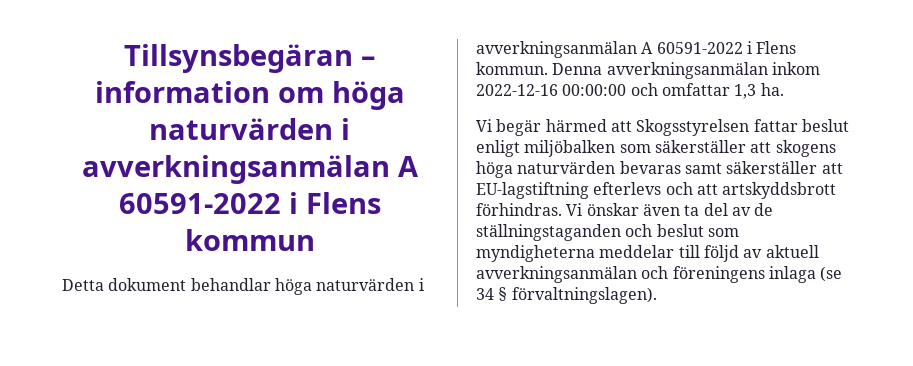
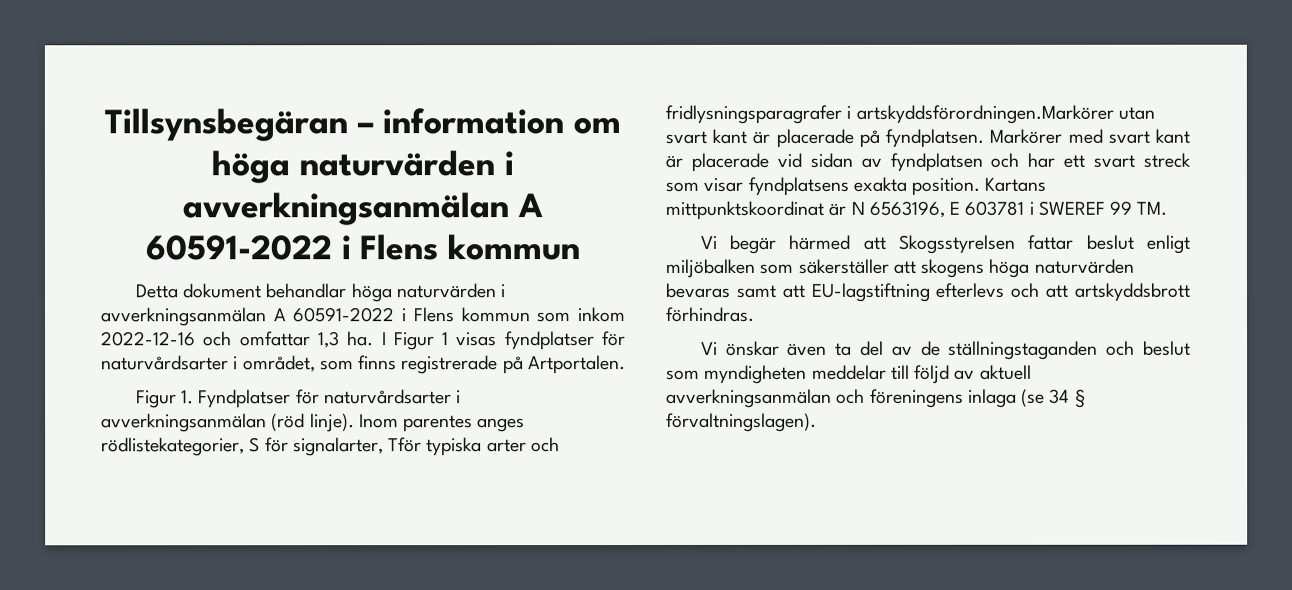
- Detta dokument behandlar höga naturvärden i avverkningsanmälan A 60591-2022 i Flens kommun. Denna avverkningsanmälan inkom 2022-12-16 00:00:00 och omfattar 1,3 ha.
+ Detta dokument behandlar höga naturvärden i avverkningsanmälan A 60591-2022 i Flens kommun som inkom 2022-12-16 och omfattar 1,3 ha. I Figur 1 visas fyndplatser för naturvårdsarter i området, som finns registrerade på Artportalen.
+ Figur 1. Fyndplatser för naturvårdsarter i avverkningsanmälan (röd linje). Inom parentes anges rödlistekategorier, S för signalarter, Tför typiska arter och fridlysningsparagrafer i artskyddsförordningen.Markörer utan svart kant är placerade på fyndplatsen. Markörer med svart kant är placerade vid sidan av fyndplatsen och har ett svart streck som visar fyndplatsens exakta position. Kartans mittpunktskoordinat är N 6563196, E 603781 i SWEREF 99 TM.
- Vi begär härmed att Skogsstyrelsen fattar beslut enligt miljöbalken som säkerställer att skogens höga naturvärden bevaras samt säkerställer att EU-lagstiftning efterlevs och att artskyddsbrott förhindras. Vi önskar även ta del av de ställningstaganden och beslut som myndigheterna meddelar till följd av aktuell avverkningsanmälan och föreningens inlaga (se 34 § förvaltningslagen).
+ Vi begär härmed att Skogsstyrelsen fattar beslut enligt miljöbalken som säkerställer att skogens höga naturvärden bevaras samt att EU-lagstiftning efterlevs och att artskyddsbrott förhindras.
+ Vi önskar även ta del av de ställningstaganden och beslut som myndigheten meddelar till följd av aktuell avverkningsanmälan och föreningens inlaga (se 34 § förvaltningslagen).

